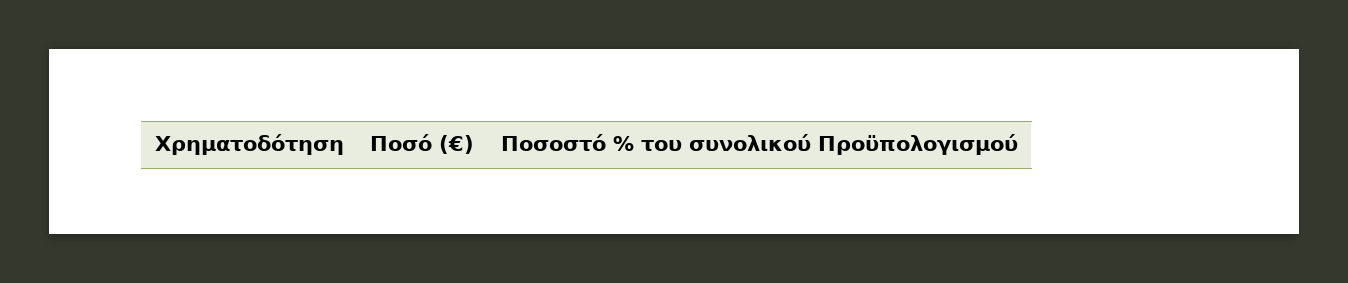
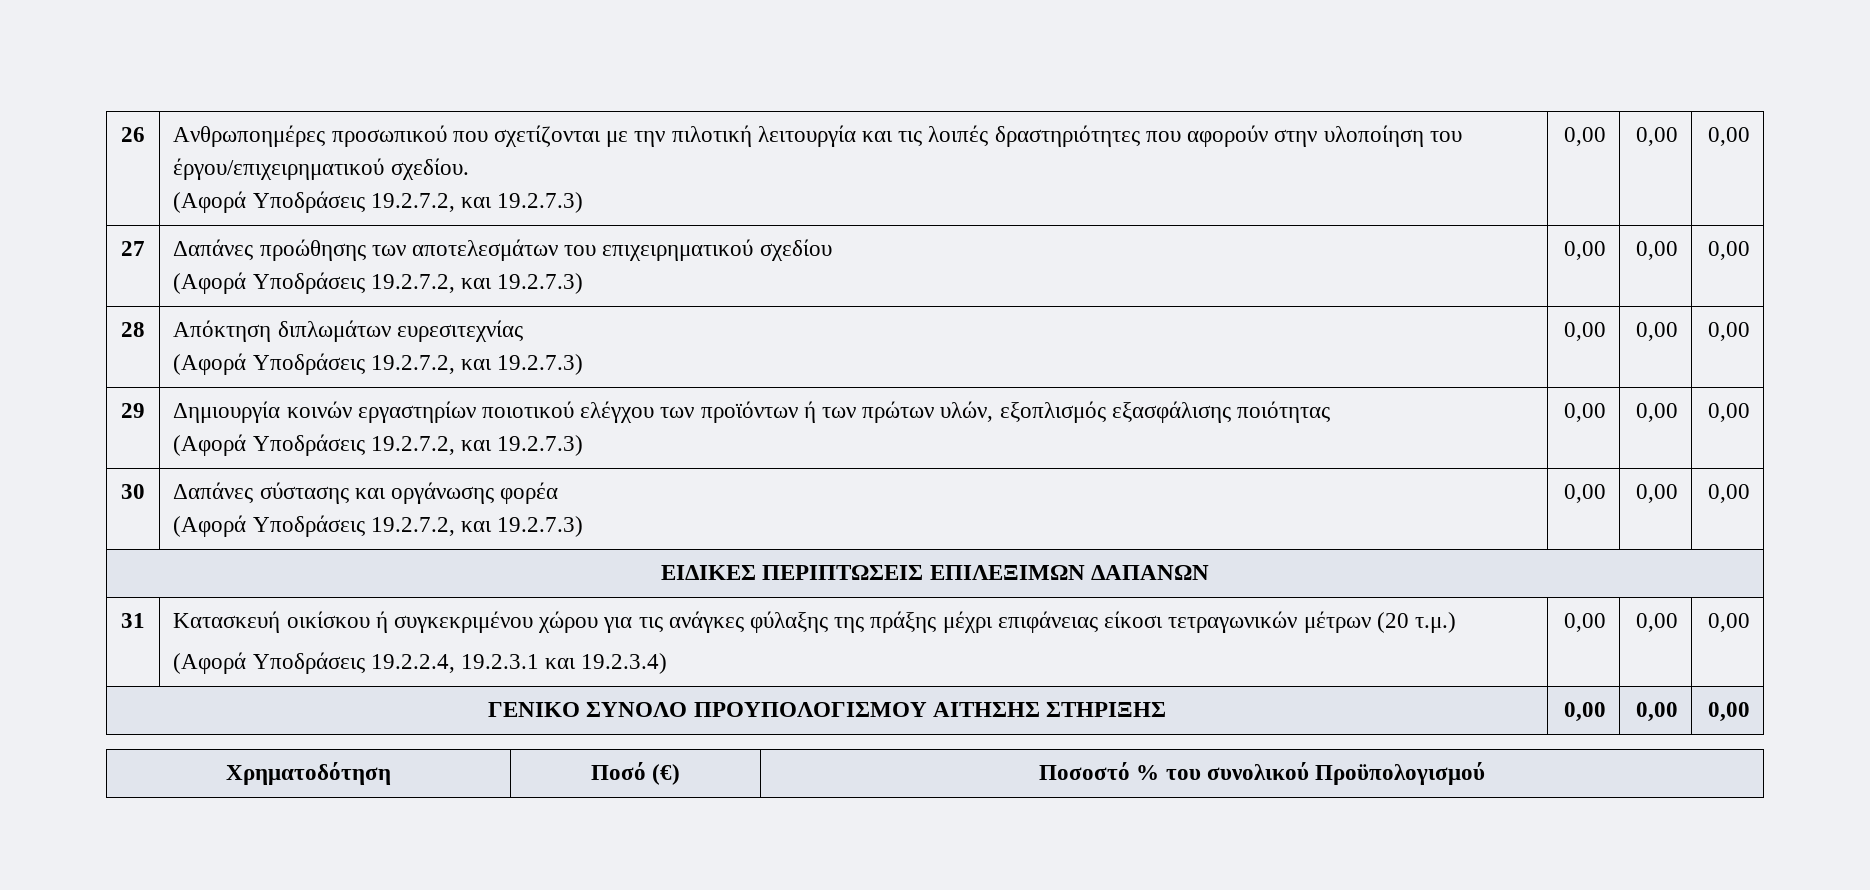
+ 26 | Ανθρωποημέρες προσωπικού που σχετίζονται με την πιλοτική λειτουργία και τις λοιπές δραστηριότητες που αφορούν στην υλοποίηση του έργου/επιχειρηματικού σχεδίου.
+ (Αφορά Υποδράσεις 19.2.7.2, και 19.2.7.3) | 0,00 | 0,00 | 0,00
+ 27 | Δαπάνες προώθησης των αποτελεσμάτων του επιχειρηματικού σχεδίου
+ (Αφορά Υποδράσεις 19.2.7.2, και 19.2.7.3) | 0,00 | 0,00 | 0,00
+ 28 | Απόκτηση διπλωμάτων ευρεσιτεχνίας
+ (Αφορά Υποδράσεις 19.2.7.2, και 19.2.7.3) | 0,00 | 0,00 | 0,00
+ 29 | Δημιουργία κοινών εργαστηρίων ποιοτικού ελέγχου των προϊόντων ή των πρώτων υλών, εξοπλισμός εξασφάλισης ποιότητας
+ (Αφορά Υποδράσεις 19.2.7.2, και 19.2.7.3) | 0,00 | 0,00 | 0,00
+ 30 | Δαπάνες σύστασης και οργάνωσης φορέα
+ (Αφορά Υποδράσεις 19.2.7.2, και 19.2.7.3) | 0,00 | 0,00 | 0,00
+ ΕΙΔΙΚΕΣ ΠΕΡΙΠΤΩΣΕΙΣ ΕΠΙΛΕΞΙΜΩΝ ΔΑΠΑΝΩΝ
+ 31 | Κατασκευή οικίσκου ή συγκεκριμένου χώρου για τις ανάγκες φύλαξης της πράξης μέχρι επιφάνειας είκοσι τετραγωνικών μέτρων (20 τ.μ.)
+ (Αφορά Υποδράσεις 19.2.2.4, 19.2.3.1 και 19.2.3.4) | 0,00 | 0,00 | 0,00
+ ΓΕΝΙΚΟ ΣΥΝΟΛΟ ΠΡΟΥΠΟΛΟΓΙΣΜΟΥ ΑΙΤΗΣΗΣ ΣΤΗΡΙΞΗΣ | 0,00 | 0,00 | 0,00

